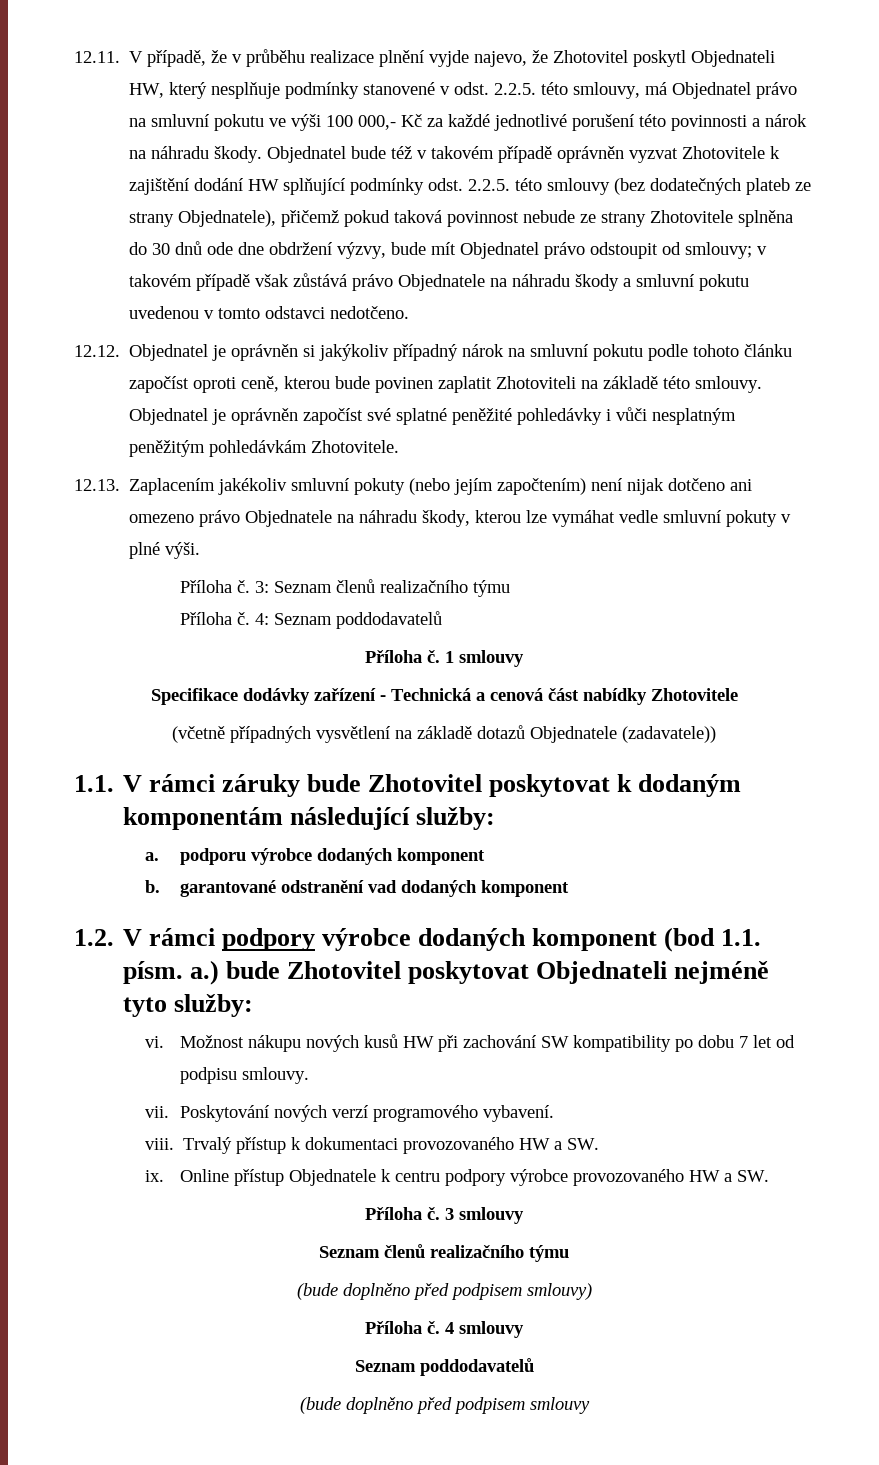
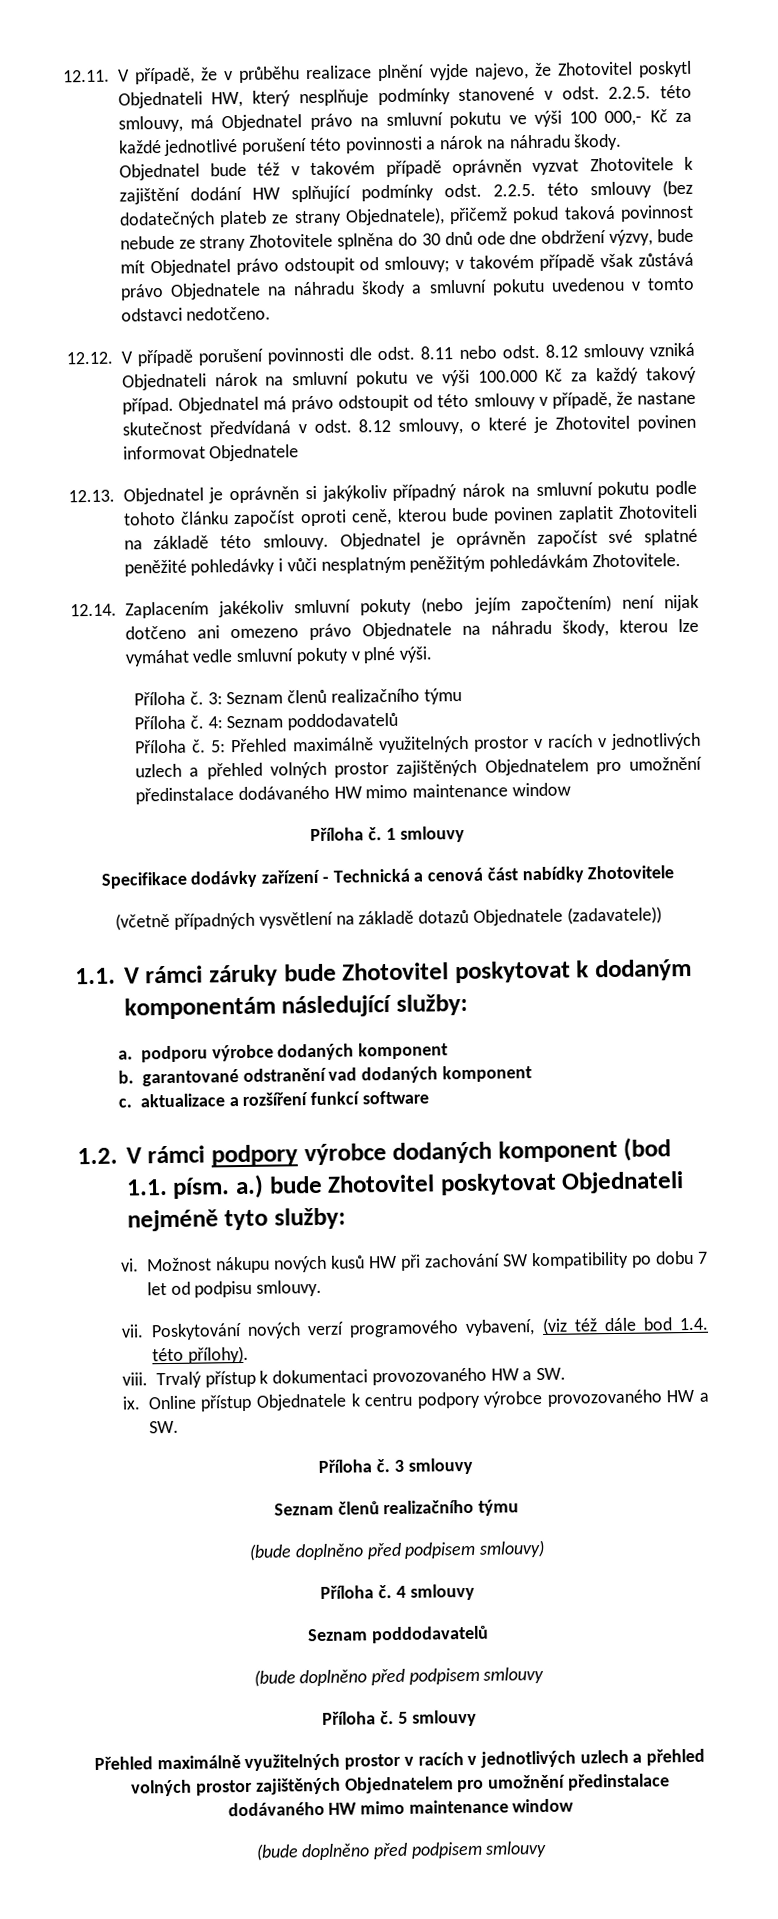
- 12.12. Objednatel je oprávněn si jakýkoliv případný nárok na smluvní pokutu podle tohoto článku započíst oproti ceně, kterou bude povinen zaplatit Zhotoviteli na základě této smlouvy.
+ 12.12. V případě porušení povinnosti dle odst. 8.11 nebo odst. 8.12 smlouvy vzniká Objednateli nárok na smluvní pokutu ve výši 100.000 Kč za každý takový případ. Objednatel má právo odstoupit od této smlouvy v případě, že nastane skutečnost předvídaná v odst. 8.12 smlouvy, o které je Zhotovitel povinen informovat Objednatele
+ 12.13. Objednatel je oprávněn si jakýkoliv případný nárok na smluvní pokutu podle tohoto článku započíst oproti ceně, kterou bude povinen zaplatit Zhotoviteli na základě této smlouvy.
- 12.13. Zaplacením jakékoliv smluvní pokuty (nebo jejím započtením) není nijak dotčeno ani omezeno právo Objednatele na náhradu škody, kterou lze vymáhat vedle smluvní pokuty v plné výši.
+ 12.14. Zaplacením jakékoliv smluvní pokuty (nebo jejím započtením) není nijak dotčeno ani omezeno právo Objednatele na náhradu škody, kterou lze vymáhat vedle smluvní pokuty v plné výši.
+ Příloha č. 5: Přehled maximálně využitelných prostor v racích v jednotlivých uzlech a přehled volných prostor zajištěných Objednatelem pro umožnění předinstalace dodávaného HW mimo maintenance window
+ c. aktualizace a rozšíření funkcí software
- Poskytování nových verzí programového vybavení.
+ Poskytování nových verzí programového vybavení, (viz též dále bod 1.4. této přílohy).
+ Příloha č. 5 smlouvy
+ Přehled maximálně využitelných prostor v racích v jednotlivých uzlech a přehled volných prostor zajištěných Objednatelem pro umožnění předinstalace dodávaného HW mimo maintenance window
+ (bude doplněno před podpisem smlouvy

